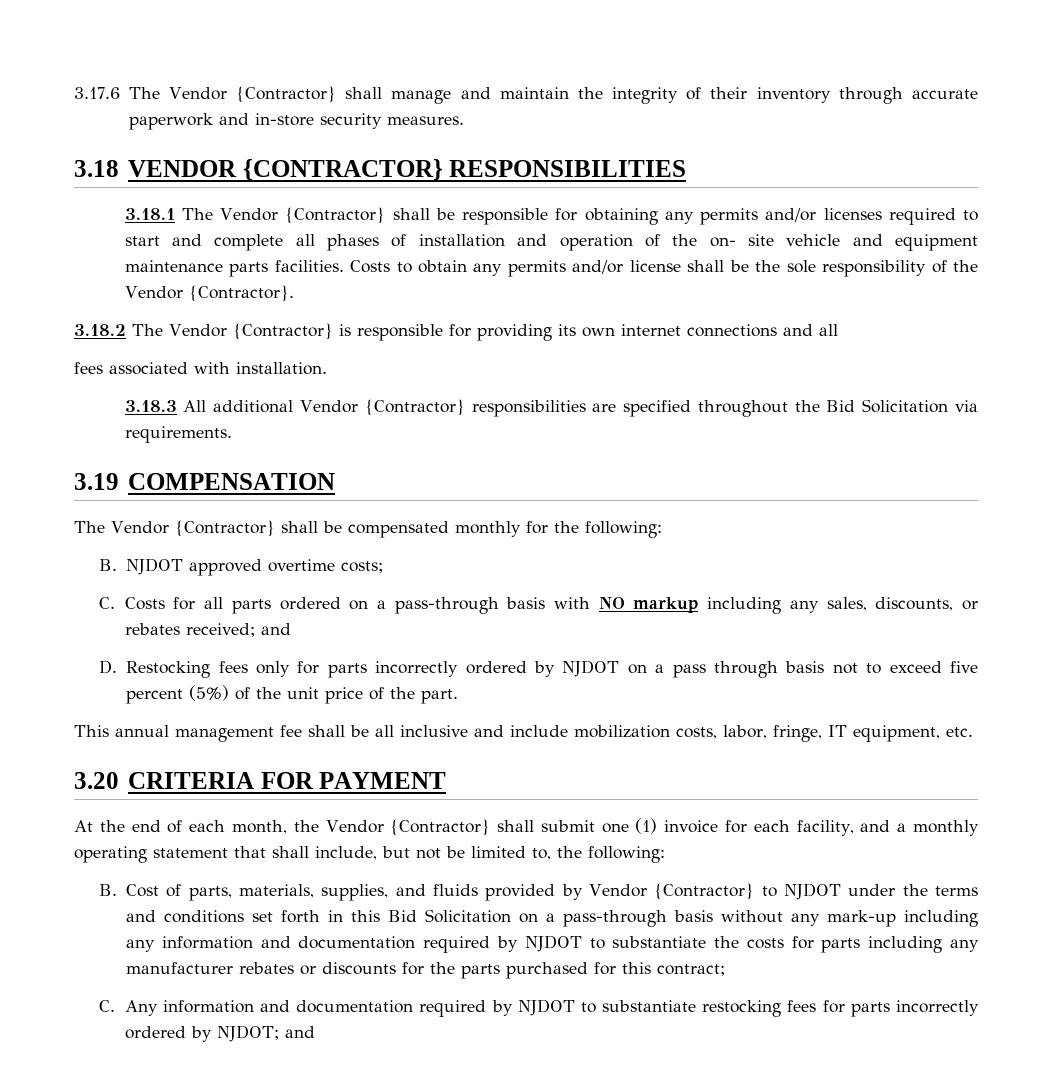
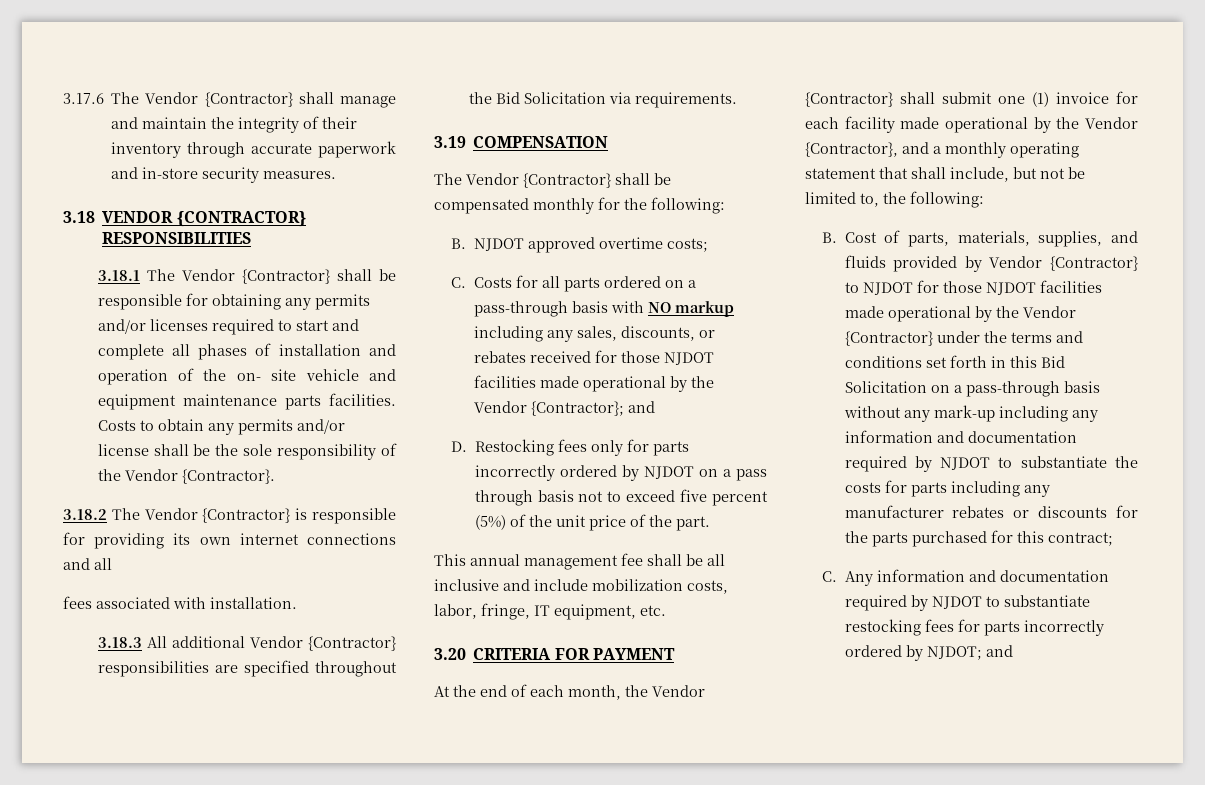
- C. Costs for all parts ordered on a pass-through basis with NO markup including any sales, discounts, or rebates received; and
+ C. Costs for all parts ordered on a pass-through basis with NO markup including any sales, discounts, or rebates received for those NJDOT facilities made operational by the Vendor {Contractor}; and
- At the end of each month, the Vendor {Contractor} shall submit one (1) invoice for each facility, and a monthly operating statement that shall include, but not be limited to, the following:
+ At the end of each month, the Vendor {Contractor} shall submit one (1) invoice for each facility made operational by the Vendor {Contractor}, and a monthly operating statement that shall include, but not be limited to, the following:
- B. Cost of parts, materials, supplies, and fluids provided by Vendor {Contractor} to NJDOT under the terms and conditions set forth in this Bid Solicitation on a pass-through basis without any mark-up including any information and documentation required by NJDOT to substantiate the costs for parts including any manufacturer rebates or discounts for the parts purchased for this contract;
+ B. Cost of parts, materials, supplies, and fluids provided by Vendor {Contractor} to NJDOT for those NJDOT facilities made operational by the Vendor {Contractor} under the terms and conditions set forth in this Bid Solicitation on a pass-through basis without any mark-up including any information and documentation required by NJDOT to substantiate the costs for parts including any manufacturer rebates or discounts for the parts purchased for this contract;

